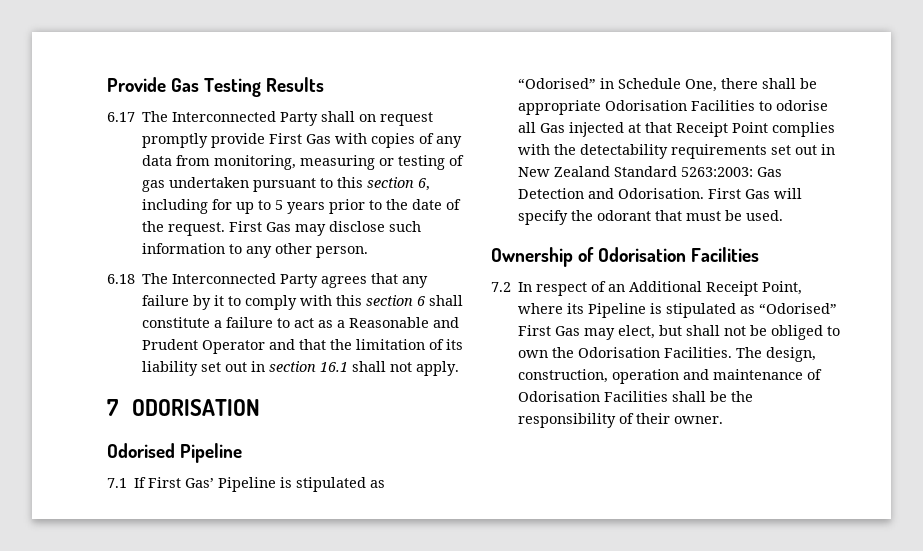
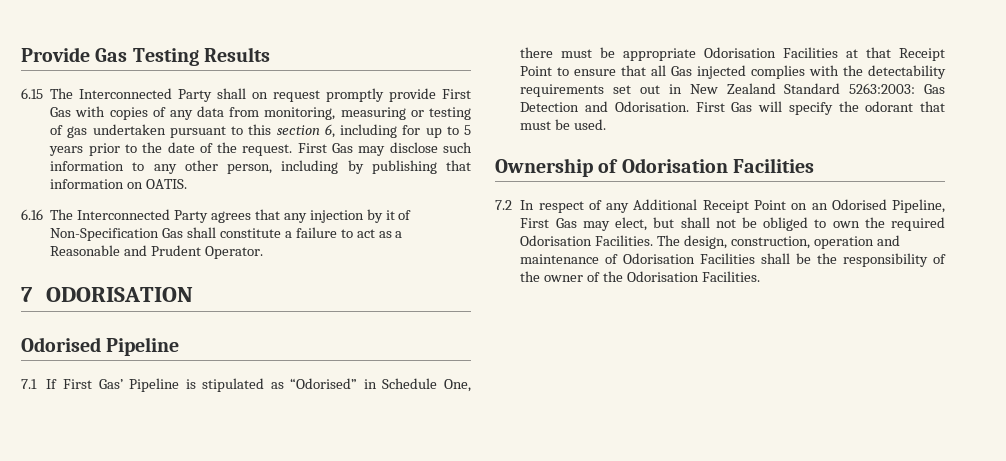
- 6.17 The Interconnected Party shall on request promptly provide First Gas with copies of any data from monitoring, measuring or testing of gas undertaken pursuant to this section 6, including for up to 5 years prior to the date of the request.
+ 6.15 The Interconnected Party shall on request promptly provide First Gas with copies of any data from monitoring, measuring or testing of gas undertaken pursuant to this section 6, including for up to 5 years prior to the date of the request.
- First Gas may disclose such information to any other person.
- 6.18 The Interconnected Party agrees that any failure by it to comply with this section 6 shall constitute a failure to act as a Reasonable and Prudent Operator and that the limitation of its liability set out in section 16.1 shall not apply.
+ First Gas may disclose such information to any other person, including by publishing that information on OATIS.
+ 6.16 The Interconnected Party agrees that any injection by it of Non-Specification Gas shall constitute a failure to act as a Reasonable and Prudent Operator.
- 7.1 If First Gas’ Pipeline is stipulated as “Odorised” in Schedule One, there shall be appropriate Odorisation Facilities to odorise all Gas injected at that Receipt Point complies with the detectability requirements set out in New Zealand Standard 5263:2003: Gas Detection and Odorisation.
+ 7.1 If First Gas’ Pipeline is stipulated as “Odorised” in Schedule One, there must be appropriate Odorisation Facilities at that Receipt Point to ensure that all Gas injected complies with the detectability requirements set out in New Zealand Standard 5263:2003: Gas Detection and Odorisation.
- 7.2 In respect of an Additional Receipt Point, where its Pipeline is stipulated as “Odorised” First Gas may elect, but shall not be obliged to own the Odorisation Facilities.
+ 7.2 In respect of any Additional Receipt Point on an Odorised Pipeline, First Gas may elect, but shall not be obliged to own the required Odorisation Facilities.
- The design, construction, operation and maintenance of Odorisation Facilities shall be the responsibility of their owner.
+ The design, construction, operation and maintenance of Odorisation Facilities shall be the responsibility of the owner of the Odorisation Facilities.

